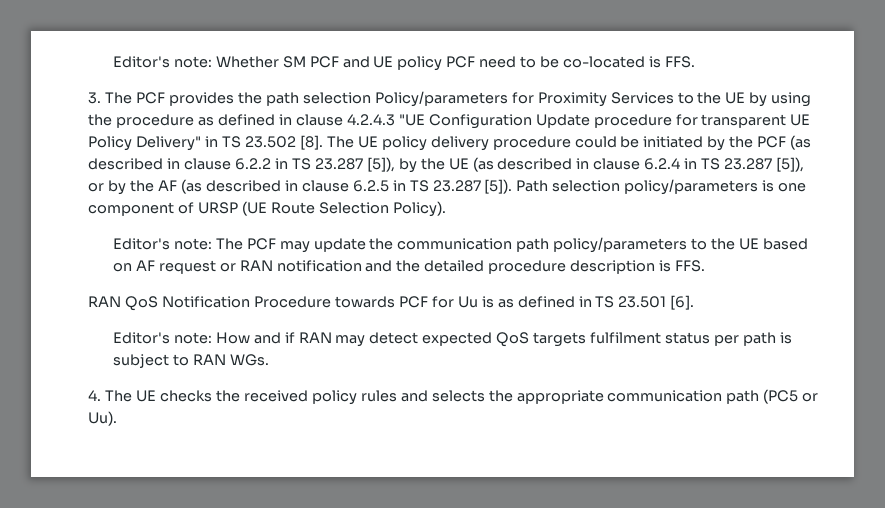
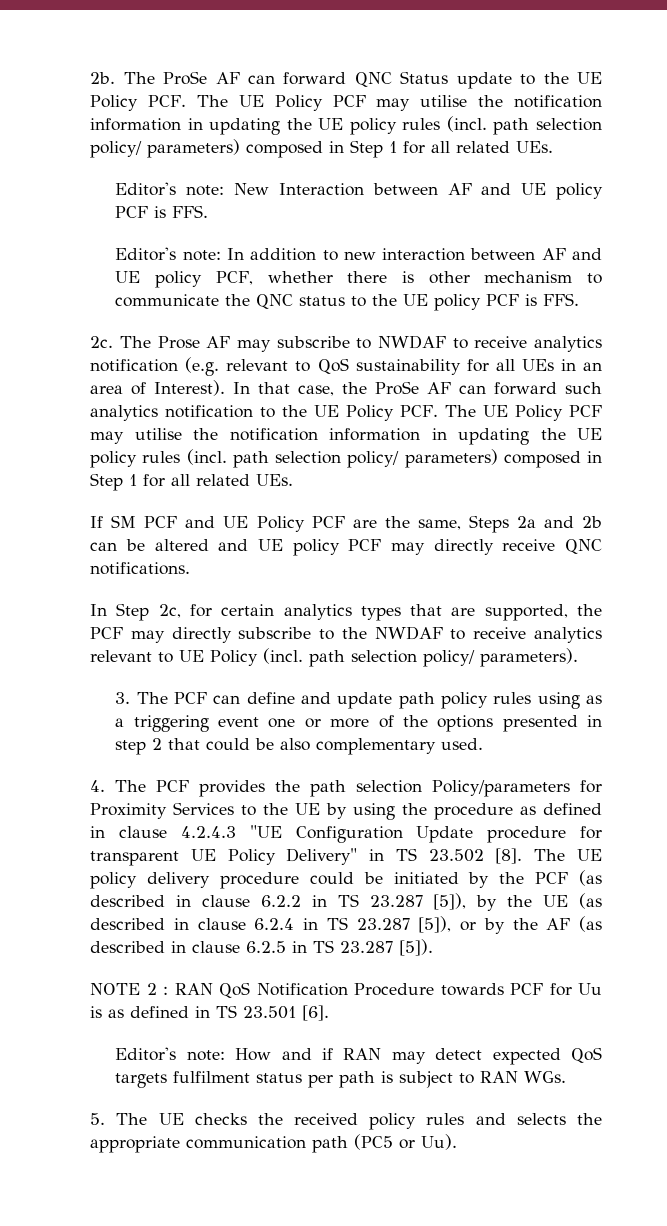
- Editor's note: Whether SM PCF and UE policy PCF need to be co-located is FFS.
- 3. The PCF provides the path selection Policy/parameters for Proximity Services to the UE by using the procedure as defined in clause 4.2.4.3 "UE Configuration Update procedure for transparent UE Policy Delivery" in TS 23.502 [8].
+ 2b. The ProSe AF can forward QNC Status update to the UE Policy PCF. The UE Policy PCF may utilise the notification information in updating the UE policy rules (incl. path selection policy/ parameters) composed in Step 1 for all related UEs.
+ Editor's note: New Interaction between AF and UE policy PCF is FFS.
+ Editor's note: In addition to new interaction between AF and UE policy PCF, whether there is other mechanism to communicate the QNC status to the UE policy PCF is FFS.
+ 2c. The Prose AF may subscribe to NWDAF to receive analytics notification (e.g. relevant to QoS sustainability for all UEs in an area of Interest). In that case, the ProSe AF can forward such analytics notification to the UE Policy PCF. The UE Policy PCF may utilise the notification information in updating the UE policy rules (incl. path selection policy/ parameters) composed in Step 1 for all related UEs.
+ If SM PCF and UE Policy PCF are the same, Steps 2a and 2b can be altered and UE policy PCF may directly receive QNC notifications.
+ In Step 2c, for certain analytics types that are supported, the PCF may directly subscribe to the NWDAF to receive analytics relevant to UE Policy (incl. path selection policy/ parameters).
+ 3. The PCF can define and update path policy rules using as a triggering event one or more of the options presented in step 2 that could be also complementary used.
+ 4. The PCF provides the path selection Policy/parameters for Proximity Services to the UE by using the procedure as defined in clause 4.2.4.3 "UE Configuration Update procedure for transparent UE Policy Delivery" in TS 23.502 [8].
- The UE policy delivery procedure could be initiated by the PCF (as described in clause 6.2.2 in TS 23.287 [5]), by the UE (as described in clause 6.2.4 in TS 23.287 [5]), or by the AF (as described in clause 6.2.5 in TS 23.287 [5]). Path selection policy/parameters is one component of URSP (UE Route Selection Policy).
- Editor's note: The PCF may update the communication path policy/parameters to the UE based on AF request or RAN notification and the detailed procedure description is FFS.
- RAN QoS Notification Procedure towards PCF for Uu is as defined in TS 23.501 [6].
+ The UE policy delivery procedure could be initiated by the PCF (as described in clause 6.2.2 in TS 23.287 [5]), by the UE (as described in clause 6.2.4 in TS 23.287 [5]), or by the AF (as described in clause 6.2.5 in TS 23.287 [5]).
+ NOTE 2 : RAN QoS Notification Procedure towards PCF for Uu is as defined in TS 23.501 [6].
- 4. The UE checks the received policy rules and selects the appropriate communication path (PC5 or Uu).
+ 5. The UE checks the received policy rules and selects the appropriate communication path (PC5 or Uu).

